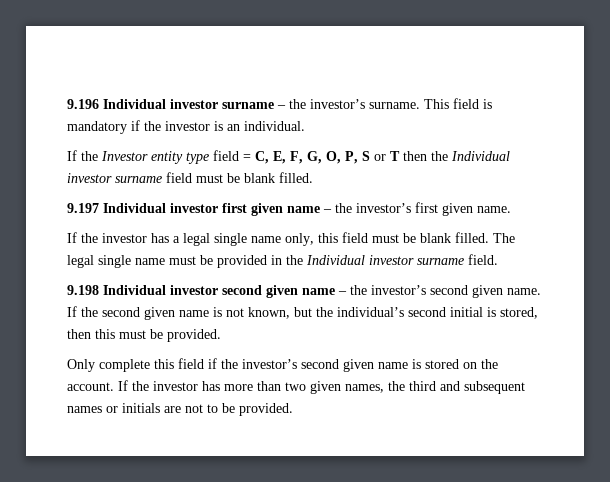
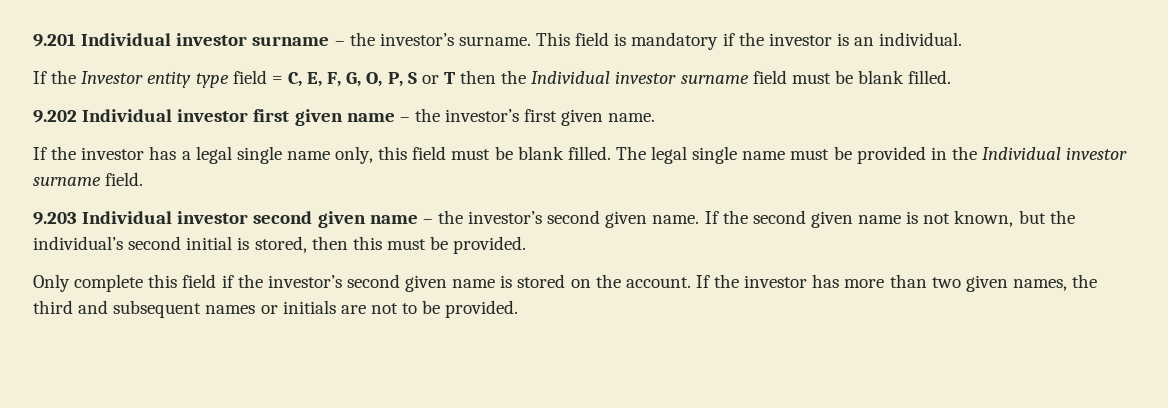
- 9.196 Individual investor surname – the investor’s surname.
+ 9.201 Individual investor surname – the investor’s surname.
- 9.197 Individual investor first given name – the investor’s first given name.
+ 9.202 Individual investor first given name – the investor’s first given name.
- 9.198 Individual investor second given name – the investor’s second given name.
+ 9.203 Individual investor second given name – the investor’s second given name.

